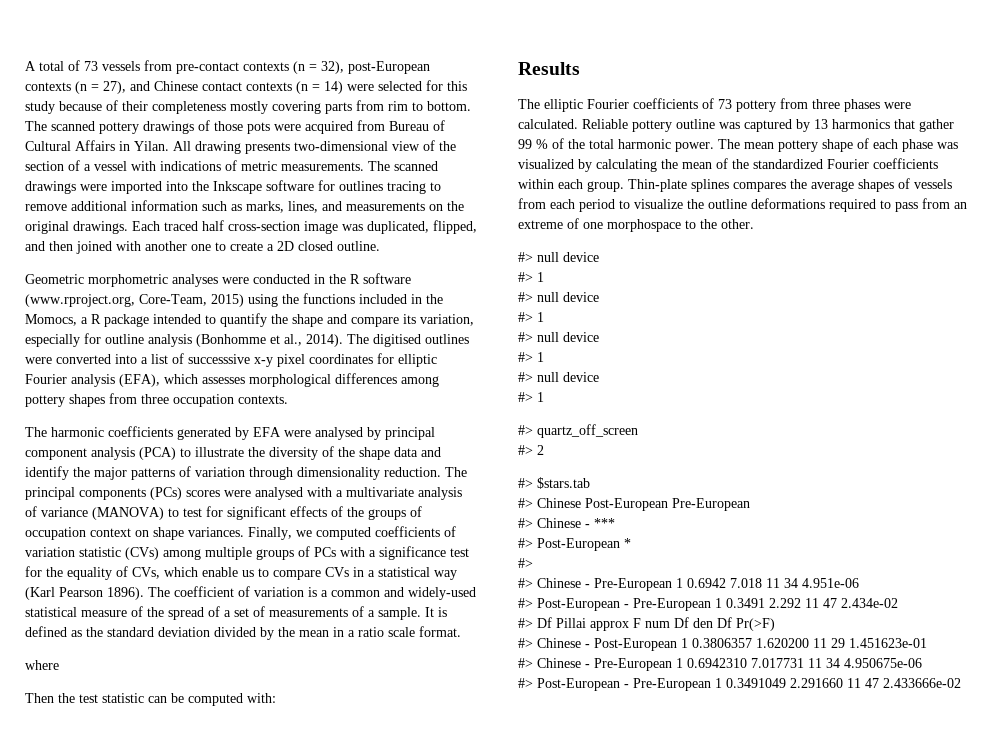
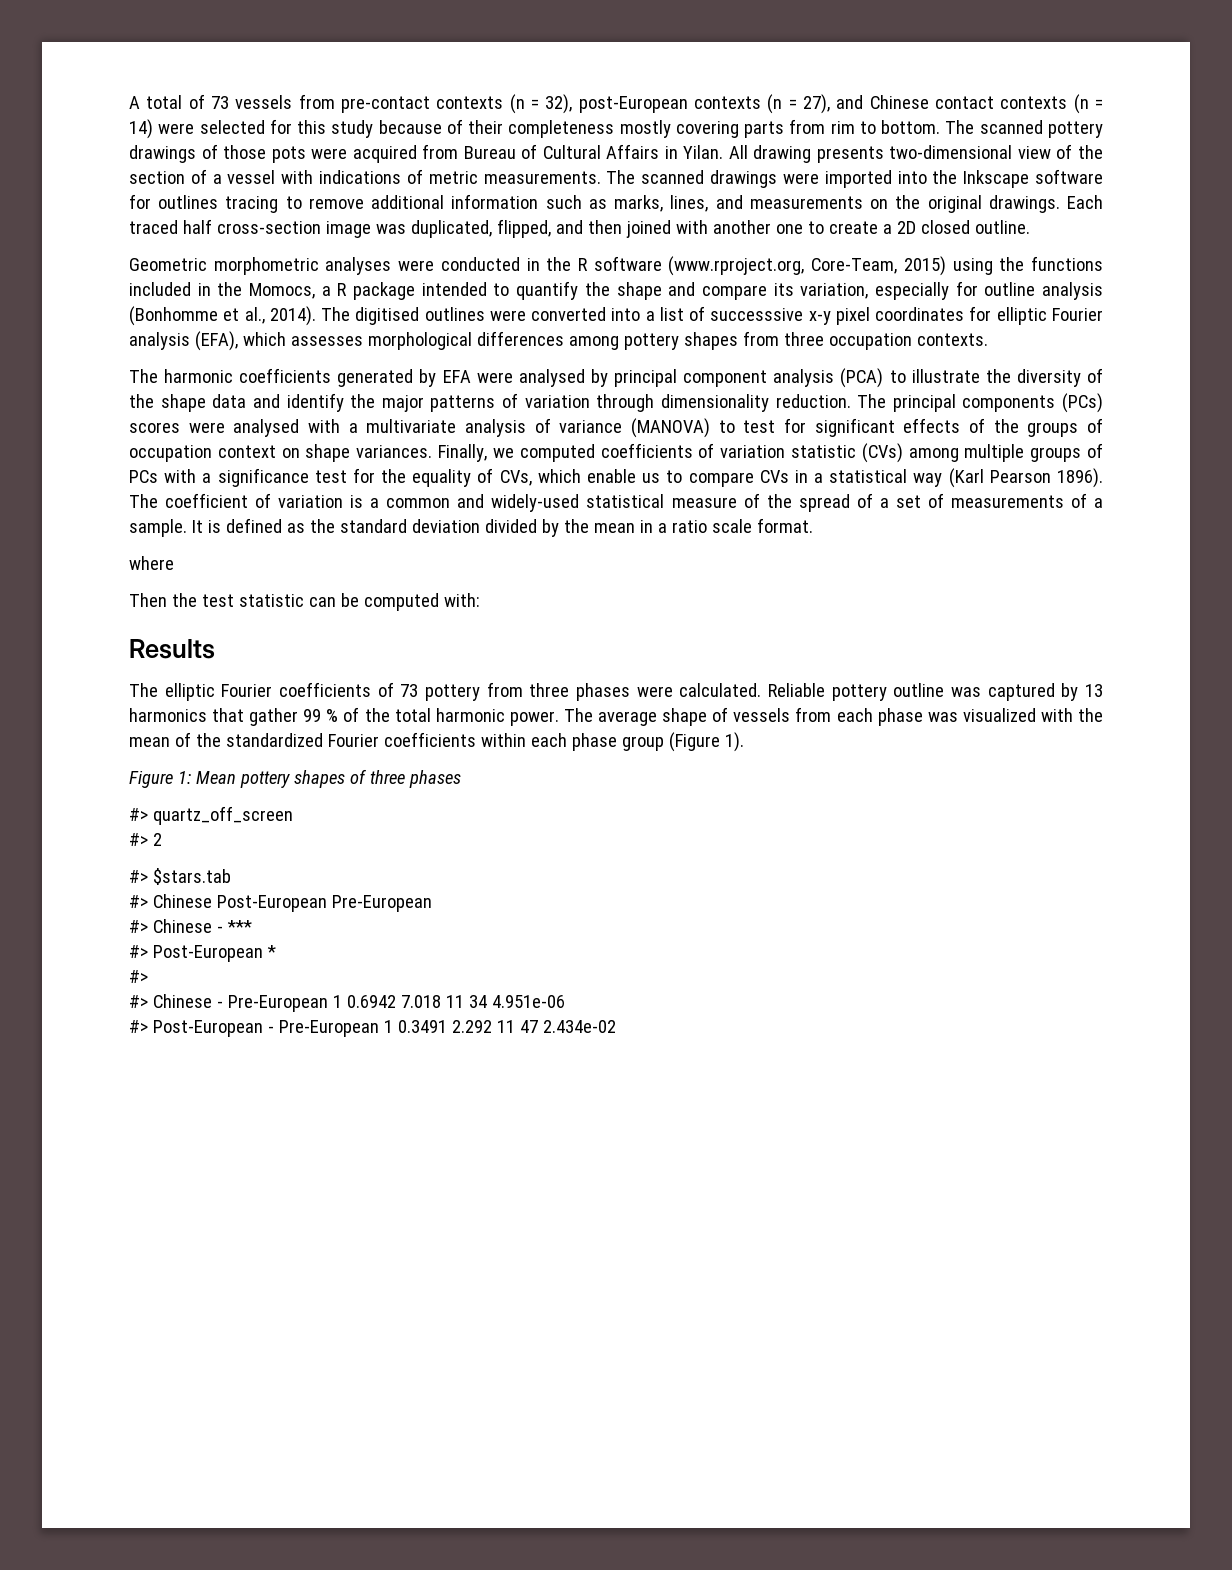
- The mean pottery shape of each phase was visualized by calculating the mean of the standardized Fourier coefficients within each group. Thin-plate splines compares the average shapes of vessels from each period to visualize the outline deformations required to pass from an extreme of one morphospace to the other.
- #> null device
- #> 1
- #> null device
- #> 1
- #> null device
- #> 1
- #> null device
- #> 1
+ The average shape of vessels from each phase was visualized with the mean of the standardized Fourier coefficients within each phase group (Figure 1).
+ Figure 1: Mean pottery shapes of three phases
- #> Df Pillai approx F num Df den Df Pr(>F)
- #> Chinese - Post-European 1 0.3806357 1.620200 11 29 1.451623e-01
- #> Chinese - Pre-European 1 0.6942310 7.017731 11 34 4.950675e-06
- #> Post-European - Pre-European 1 0.3491049 2.291660 11 47 2.433666e-02

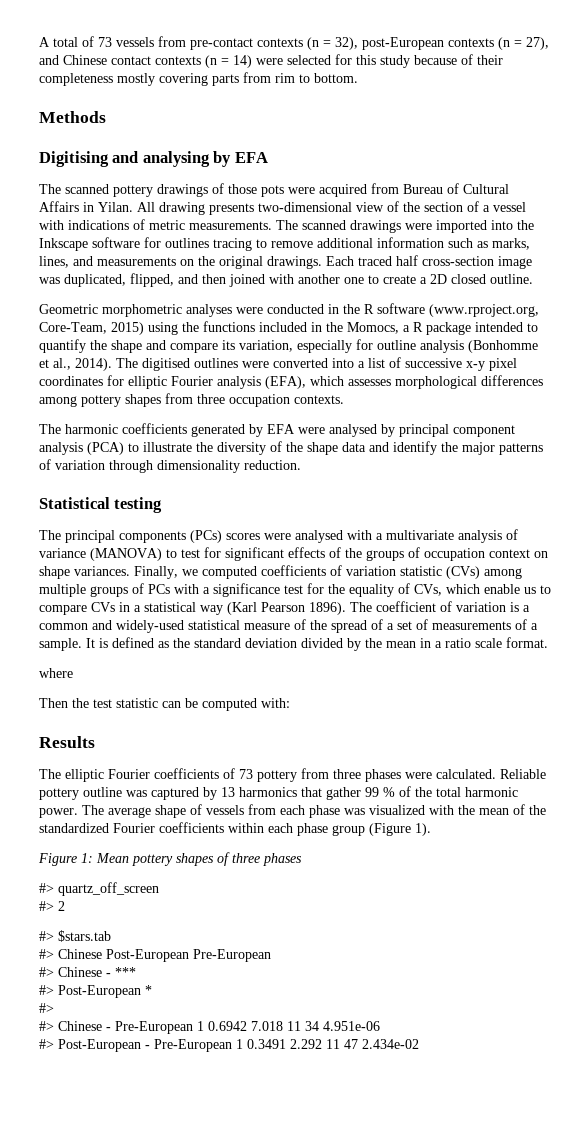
- A total of 73 vessels from pre-contact contexts (n = 32), post-European contexts (n = 27), and Chinese contact contexts (n = 14) were selected for this study because of their completeness mostly covering parts from rim to bottom. The scanned pottery drawings of those pots were acquired from Bureau of Cultural Affairs in Yilan.
+ A total of 73 vessels from pre-contact contexts (n = 32), post-European contexts (n = 27), and Chinese contact contexts (n = 14) were selected for this study because of their completeness mostly covering parts from rim to bottom.
+ Methods
+ Digitising and analysing by EFA
+ The scanned pottery drawings of those pots were acquired from Bureau of Cultural Affairs in Yilan.
- The digitised outlines were converted into a list of successsive x-y pixel coordinates for elliptic Fourier analysis (EFA), which assesses morphological differences among pottery shapes from three occupation contexts.
+ The digitised outlines were converted into a list of successive x-y pixel coordinates for elliptic Fourier analysis (EFA), which assesses morphological differences among pottery shapes from three occupation contexts.
- The harmonic coefficients generated by EFA were analysed by principal component analysis (PCA) to illustrate the diversity of the shape data and identify the major patterns of variation through dimensionality reduction. The principal components (PCs) scores were analysed with a multivariate analysis of variance (MANOVA) to test for significant effects of the groups of occupation context on shape variances.
+ The harmonic coefficients generated by EFA were analysed by principal component analysis (PCA) to illustrate the diversity of the shape data and identify the major patterns of variation through dimensionality reduction.
+ Statistical testing
+ The principal components (PCs) scores were analysed with a multivariate analysis of variance (MANOVA) to test for significant effects of the groups of occupation context on shape variances.

